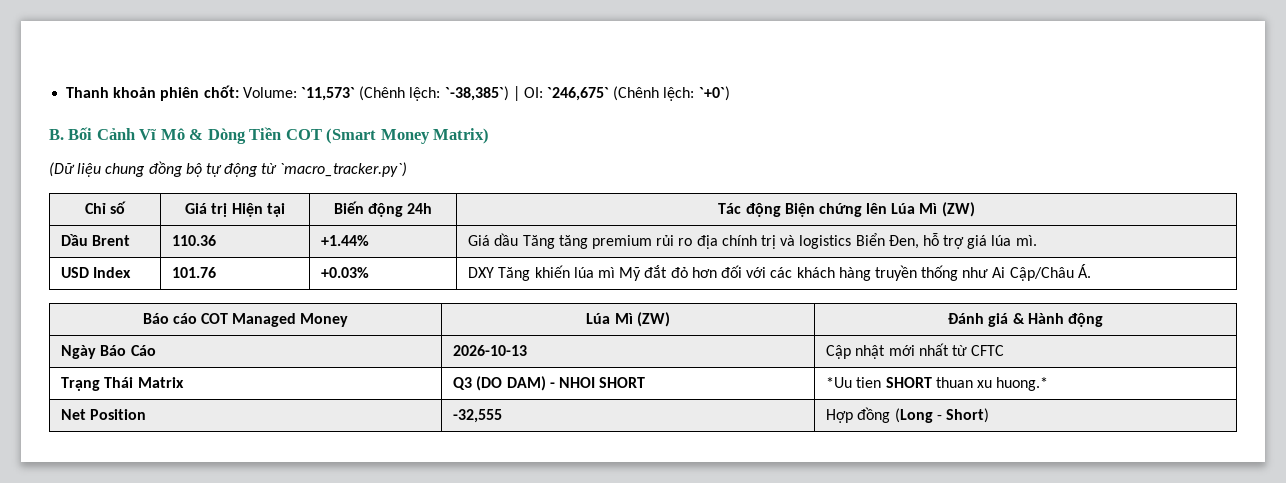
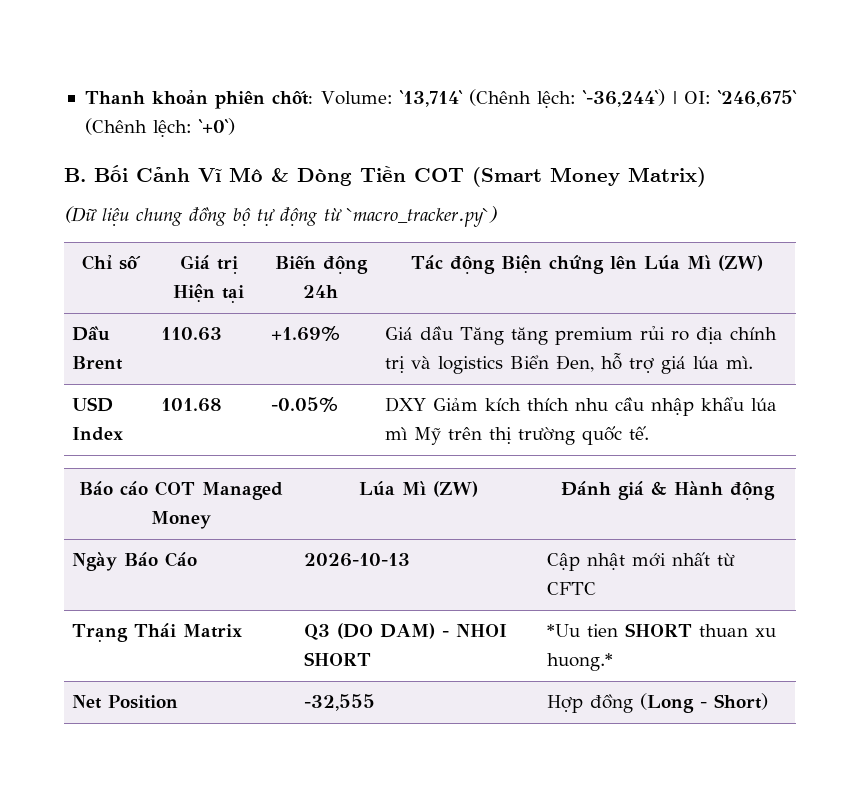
- Thanh khoản phiên chốt: Volume: `11,573` (Chênh lệch: `-38,385`) | OI: `246,675` (Chênh lệch: `+0`)
+ Thanh khoản phiên chốt: Volume: `13,714` (Chênh lệch: `-36,244`) | OI: `246,675` (Chênh lệch: `+0`)
- Dầu Brent | 110.36 | +1.44% | Giá dầu Tăng tăng premium rủi ro địa chính trị và logistics Biển Đen, hỗ trợ giá lúa mì.
+ Dầu Brent | 110.63 | +1.69% | Giá dầu Tăng tăng premium rủi ro địa chính trị và logistics Biển Đen, hỗ trợ giá lúa mì.
- USD Index | 101.76 | +0.03% | DXY Tăng khiến lúa mì Mỹ đắt đỏ hơn đối với các khách hàng truyền thống như Ai Cập/Châu Á.
+ USD Index | 101.68 | -0.05% | DXY Giảm kích thích nhu cầu nhập khẩu lúa mì Mỹ trên thị trường quốc tế.

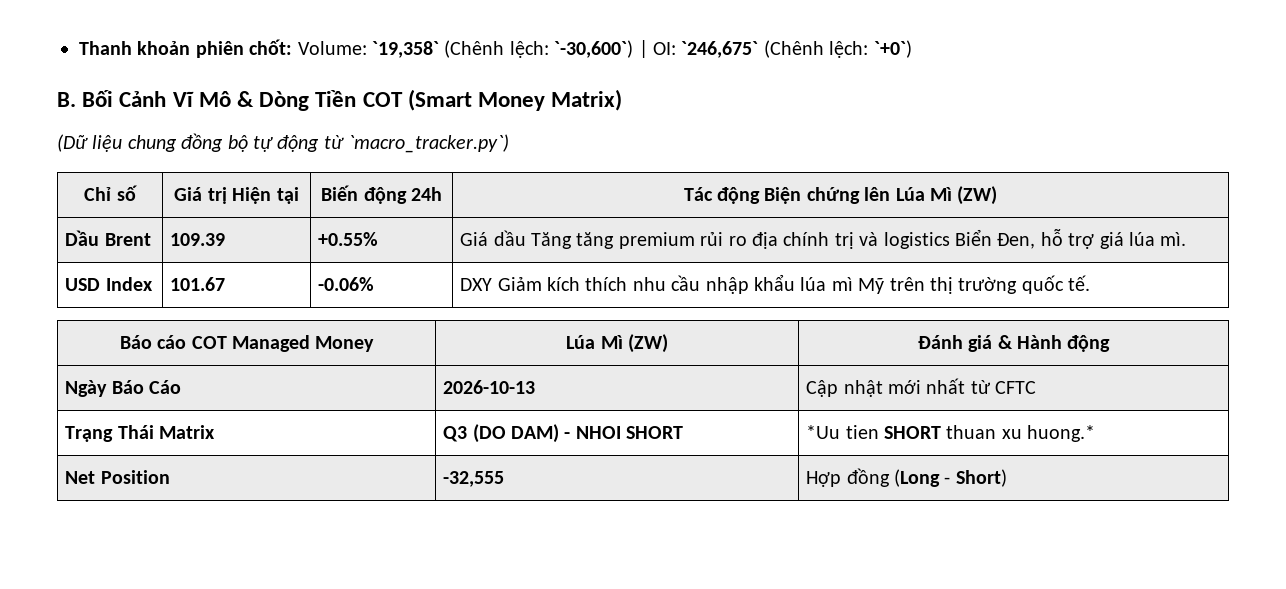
- Thanh khoản phiên chốt: Volume: `13,714` (Chênh lệch: `-36,244`) | OI: `246,675` (Chênh lệch: `+0`)
+ Thanh khoản phiên chốt: Volume: `19,358` (Chênh lệch: `-30,600`) | OI: `246,675` (Chênh lệch: `+0`)
- Dầu Brent | 110.63 | +1.69% | Giá dầu Tăng tăng premium rủi ro địa chính trị và logistics Biển Đen, hỗ trợ giá lúa mì.
+ Dầu Brent | 109.39 | +0.55% | Giá dầu Tăng tăng premium rủi ro địa chính trị và logistics Biển Đen, hỗ trợ giá lúa mì.
- USD Index | 101.68 | -0.05% | DXY Giảm kích thích nhu cầu nhập khẩu lúa mì Mỹ trên thị trường quốc tế.
+ USD Index | 101.67 | -0.06% | DXY Giảm kích thích nhu cầu nhập khẩu lúa mì Mỹ trên thị trường quốc tế.

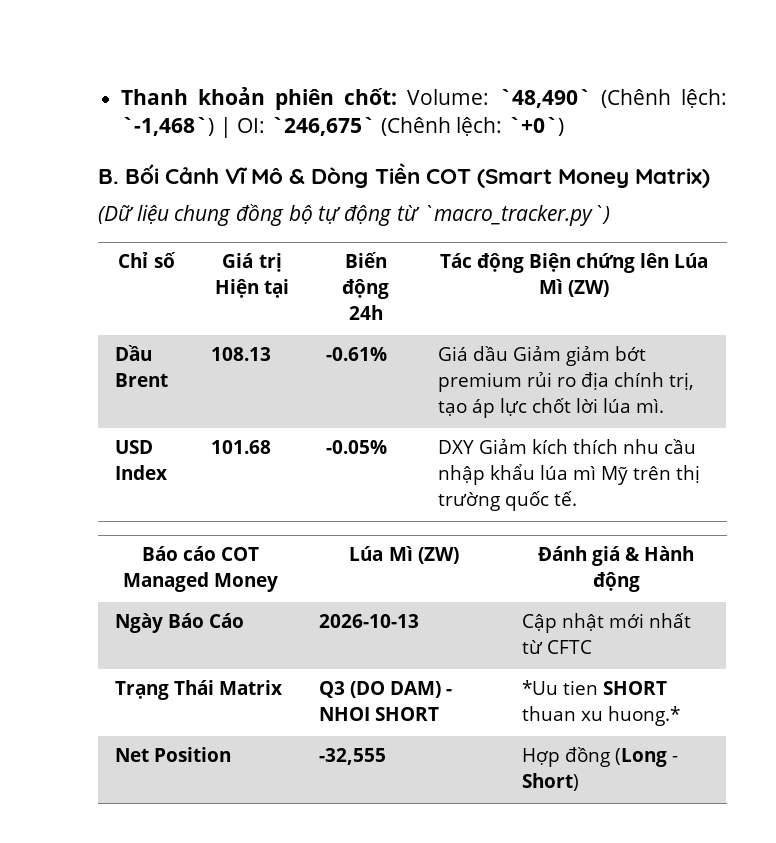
- Thanh khoản phiên chốt: Volume: `19,358` (Chênh lệch: `-30,600`) | OI: `246,675` (Chênh lệch: `+0`)
+ Thanh khoản phiên chốt: Volume: `48,490` (Chênh lệch: `-1,468`) | OI: `246,675` (Chênh lệch: `+0`)
- Dầu Brent | 109.39 | +0.55% | Giá dầu Tăng tăng premium rủi ro địa chính trị và logistics Biển Đen, hỗ trợ giá lúa mì.
+ Dầu Brent | 108.13 | -0.61% | Giá dầu Giảm giảm bớt premium rủi ro địa chính trị, tạo áp lực chốt lời lúa mì.
- USD Index | 101.67 | -0.06% | DXY Giảm kích thích nhu cầu nhập khẩu lúa mì Mỹ trên thị trường quốc tế.
+ USD Index | 101.68 | -0.05% | DXY Giảm kích thích nhu cầu nhập khẩu lúa mì Mỹ trên thị trường quốc tế.

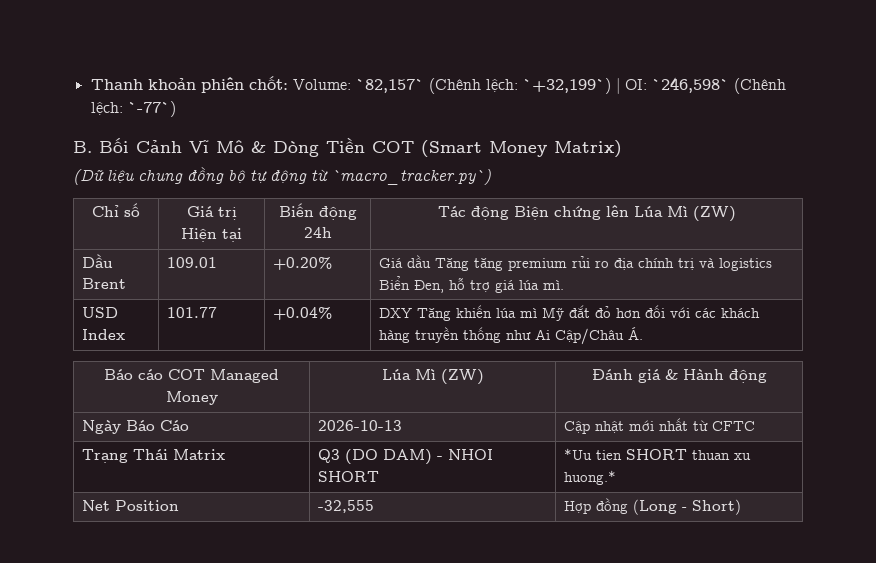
- Thanh khoản phiên chốt: Volume: `48,490` (Chênh lệch: `-1,468`) | OI: `246,675` (Chênh lệch: `+0`)
+ Thanh khoản phiên chốt: Volume: `82,157` (Chênh lệch: `+32,199`) | OI: `246,598` (Chênh lệch: `-77`)
- Dầu Brent | 108.13 | -0.61% | Giá dầu Giảm giảm bớt premium rủi ro địa chính trị, tạo áp lực chốt lời lúa mì.
+ Dầu Brent | 109.01 | +0.20% | Giá dầu Tăng tăng premium rủi ro địa chính trị và logistics Biển Đen, hỗ trợ giá lúa mì.
- USD Index | 101.68 | -0.05% | DXY Giảm kích thích nhu cầu nhập khẩu lúa mì Mỹ trên thị trường quốc tế.
+ USD Index | 101.77 | +0.04% | DXY Tăng khiến lúa mì Mỹ đắt đỏ hơn đối với các khách hàng truyền thống như Ai Cập/Châu Á.

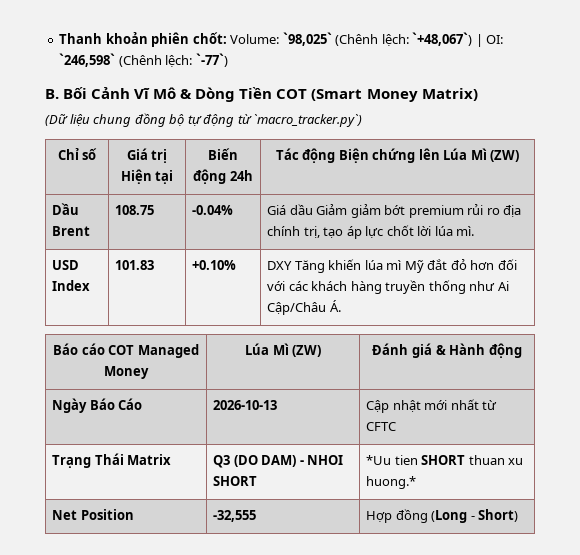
- Thanh khoản phiên chốt: Volume: `82,157` (Chênh lệch: `+32,199`) | OI: `246,598` (Chênh lệch: `-77`)
+ Thanh khoản phiên chốt: Volume: `98,025` (Chênh lệch: `+48,067`) | OI: `246,598` (Chênh lệch: `-77`)
- Dầu Brent | 109.01 | +0.20% | Giá dầu Tăng tăng premium rủi ro địa chính trị và logistics Biển Đen, hỗ trợ giá lúa mì.
+ Dầu Brent | 108.75 | -0.04% | Giá dầu Giảm giảm bớt premium rủi ro địa chính trị, tạo áp lực chốt lời lúa mì.
- USD Index | 101.77 | +0.04% | DXY Tăng khiến lúa mì Mỹ đắt đỏ hơn đối với các khách hàng truyền thống như Ai Cập/Châu Á.
+ USD Index | 101.83 | +0.10% | DXY Tăng khiến lúa mì Mỹ đắt đỏ hơn đối với các khách hàng truyền thống như Ai Cập/Châu Á.

